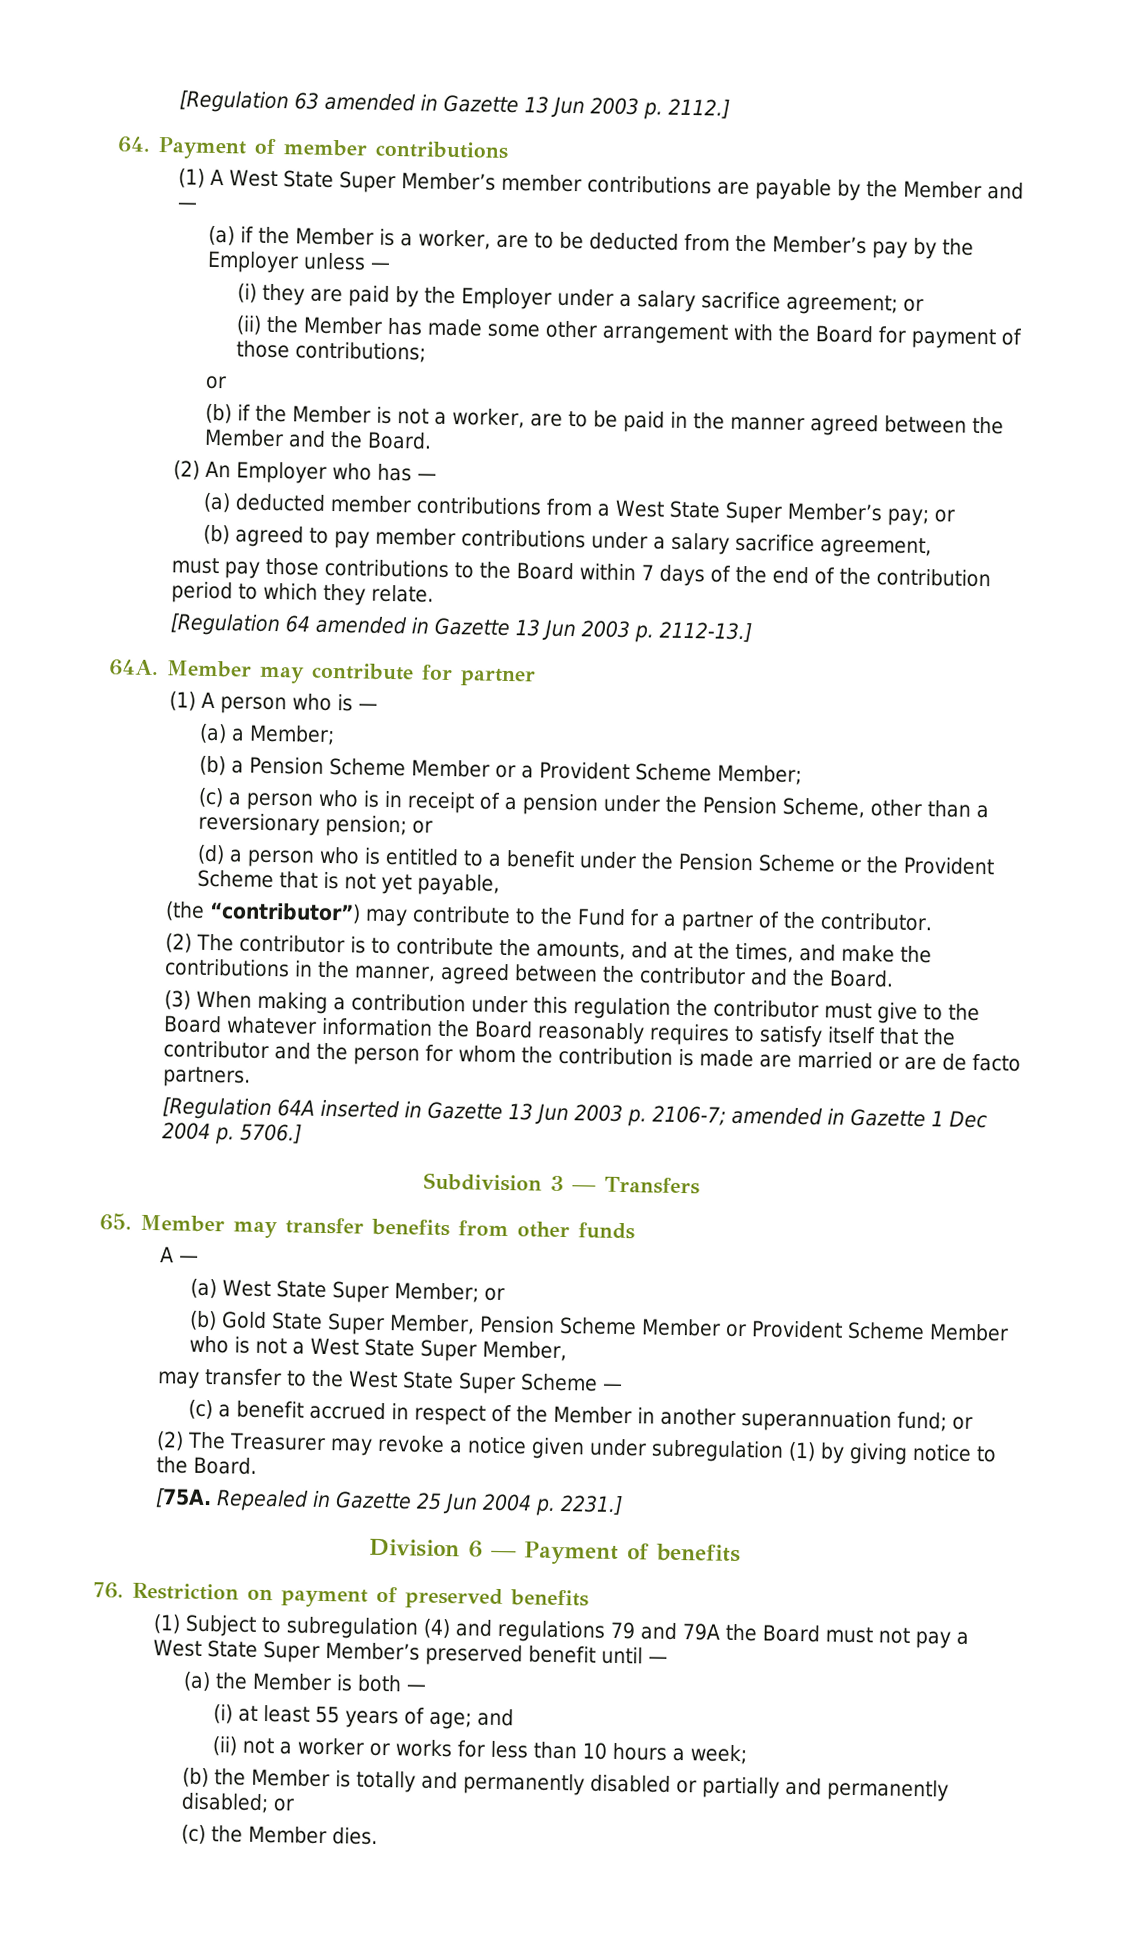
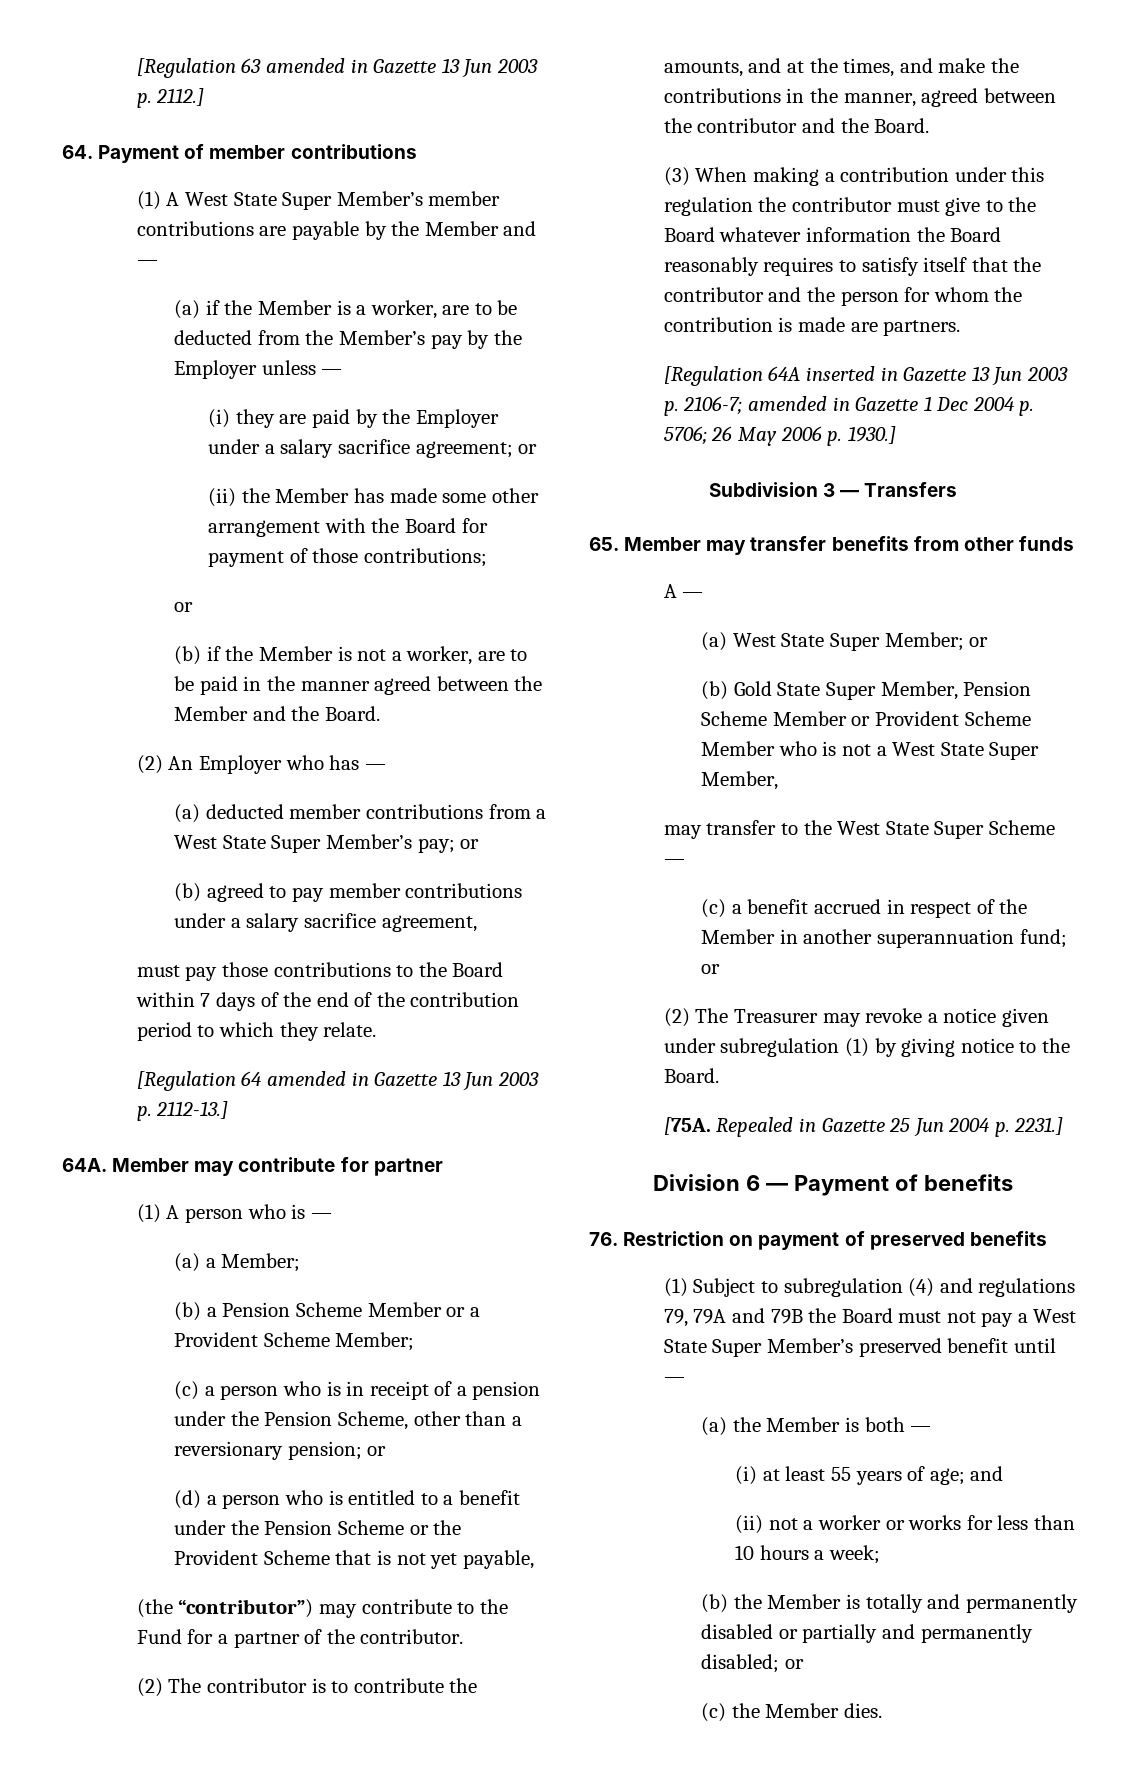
- (3) When making a contribution under this regulation the contributor must give to the Board whatever information the Board reasonably requires to satisfy itself that the contributor and the person for whom the contribution is made are married or are de facto partners.
+ (3) When making a contribution under this regulation the contributor must give to the Board whatever information the Board reasonably requires to satisfy itself that the contributor and the person for whom the contribution is made are partners.
- [Regulation 64A inserted in Gazette 13 Jun 2003 p. 2106-7; amended in Gazette 1 Dec 2004 p. 5706.]
+ [Regulation 64A inserted in Gazette 13 Jun 2003 p. 2106-7; amended in Gazette 1 Dec 2004 p. 5706; 26 May 2006 p. 1930.]
- (1) Subject to subregulation (4) and regulations 79 and 79A the Board must not pay a West State Super Member’s preserved benefit until —
+ (1) Subject to subregulation (4) and regulations 79, 79A and 79B the Board must not pay a West State Super Member’s preserved benefit until —

